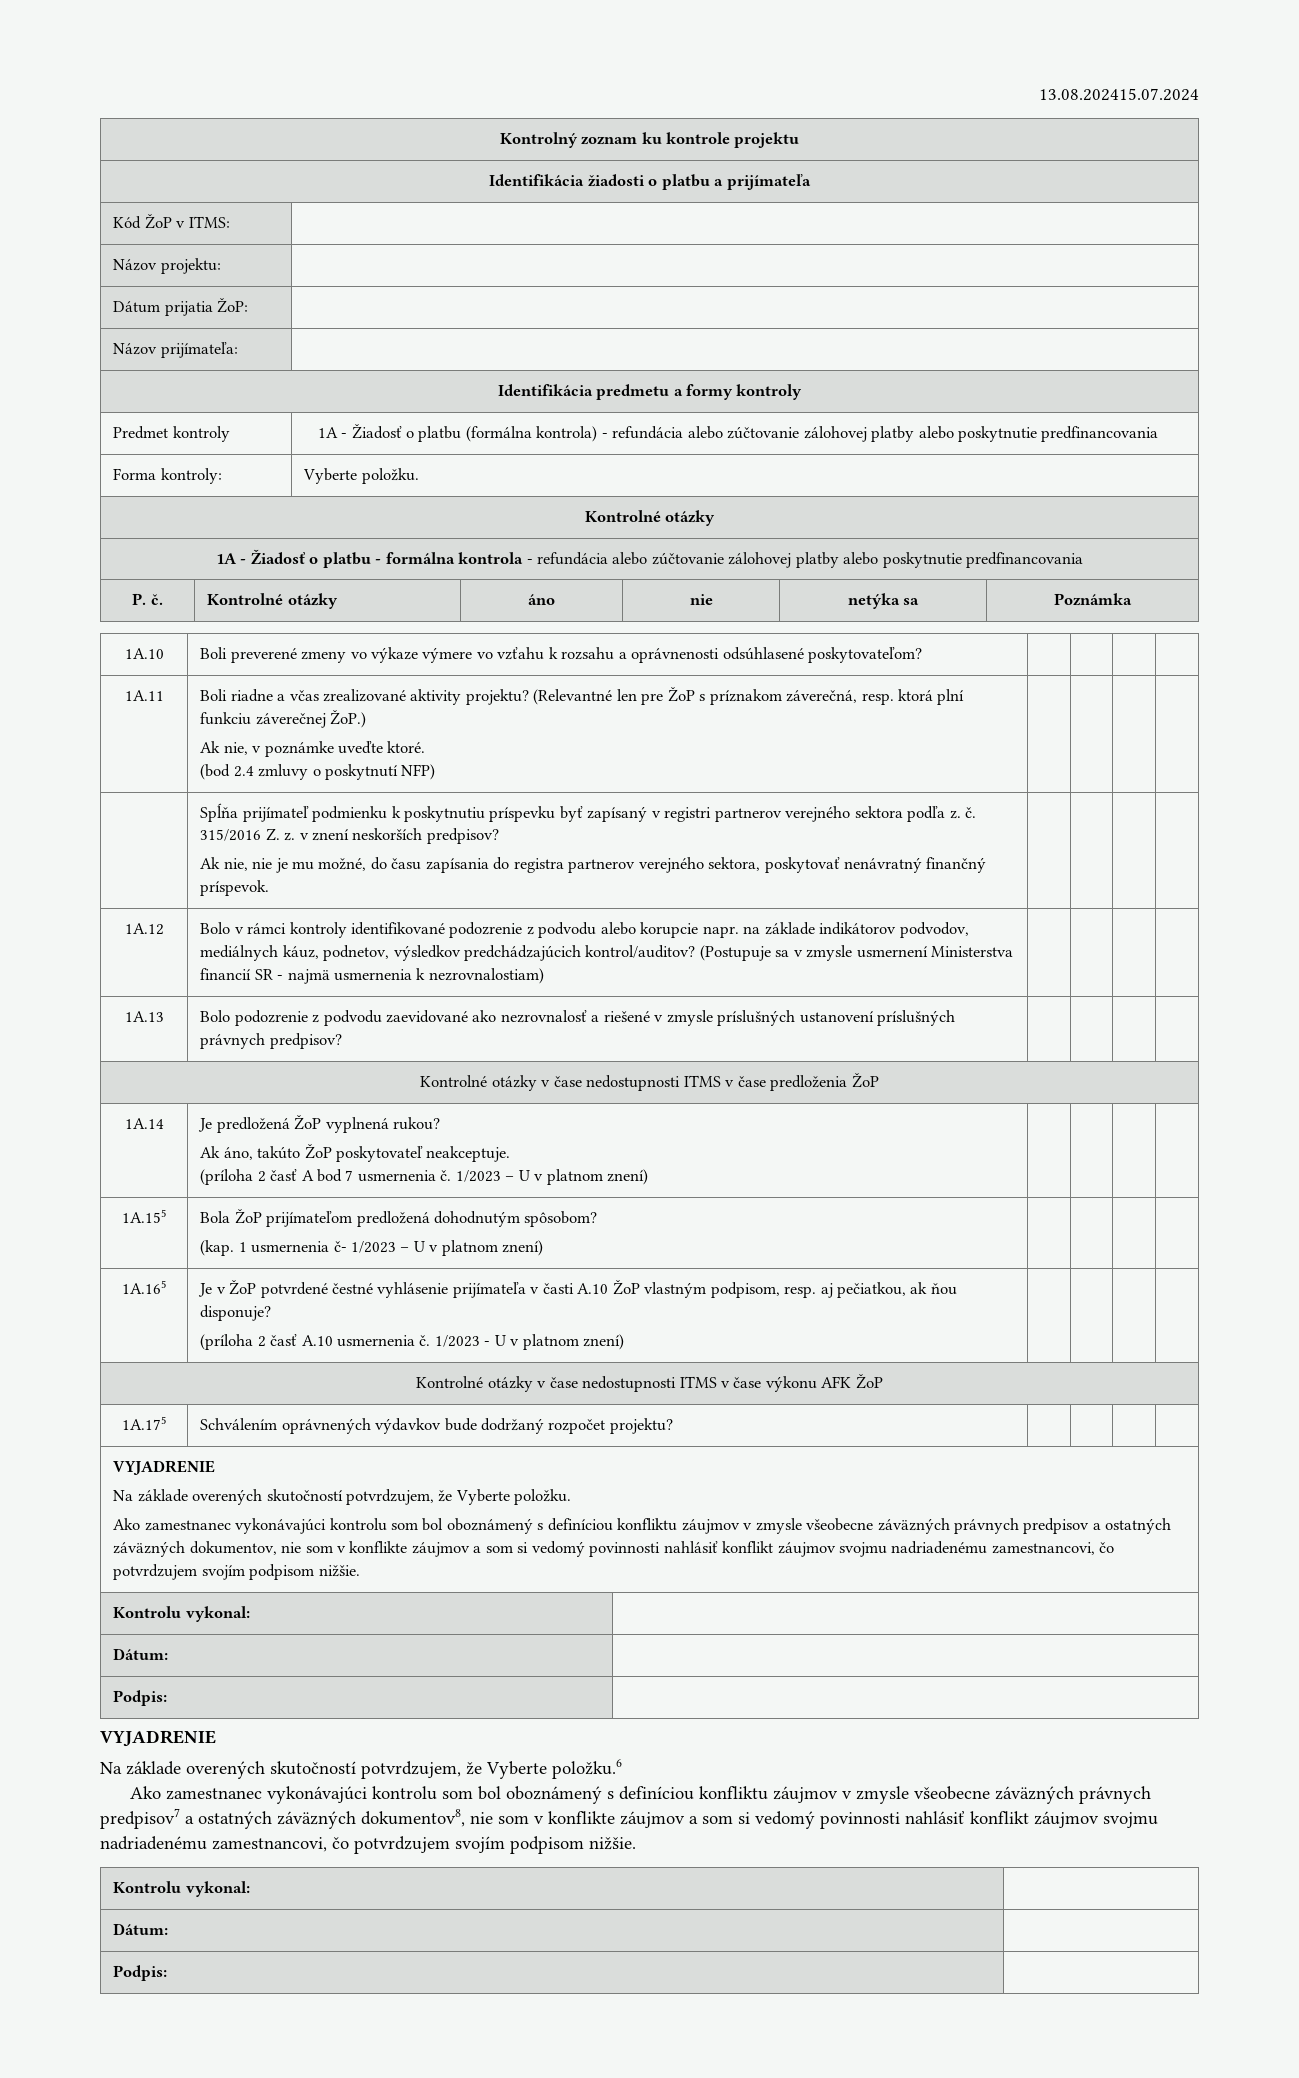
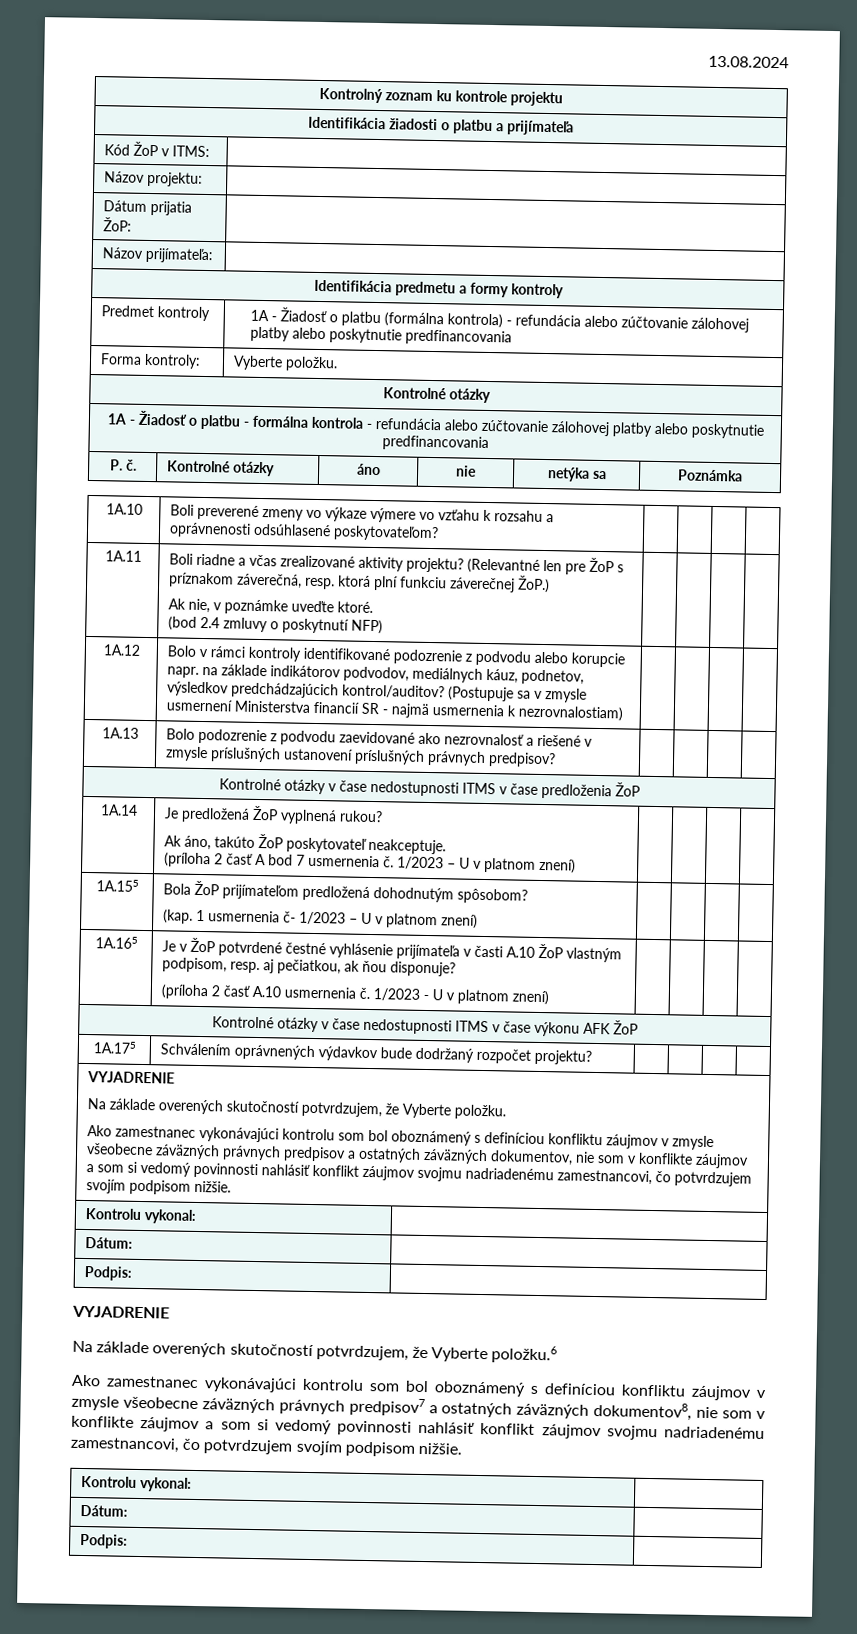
- 13.08.202415.07.2024
+ 13.08.2024
- Spĺňa prijímateľ podmienku k poskytnutiu príspevku byť zapísaný v registri partnerov verejného sektora podľa z. č. 315/2016 Z. z. v znení neskorších predpisov?
- Ak nie, nie je mu možné, do času zapísania do registra partnerov verejného sektora, poskytovať nenávratný finančný príspevok.

